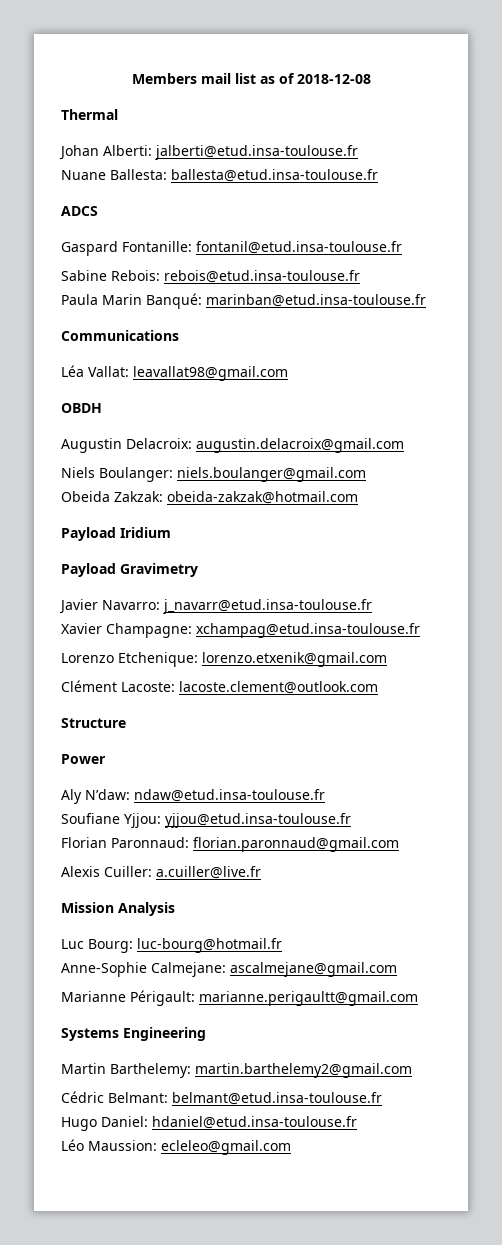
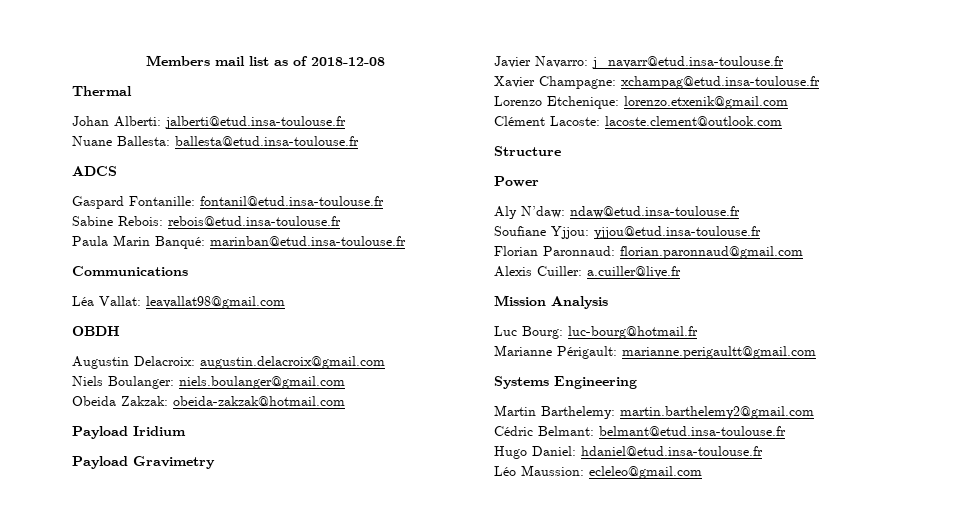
- Anne-Sophie Calmejane: ascalmejane@gmail.com

